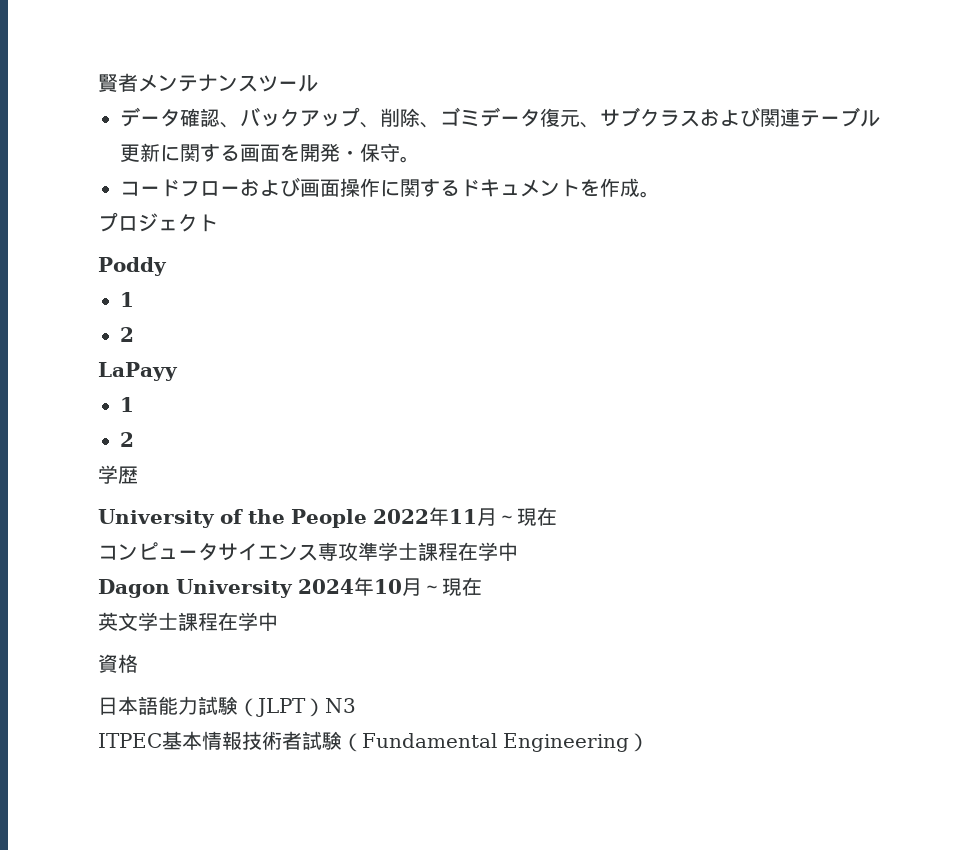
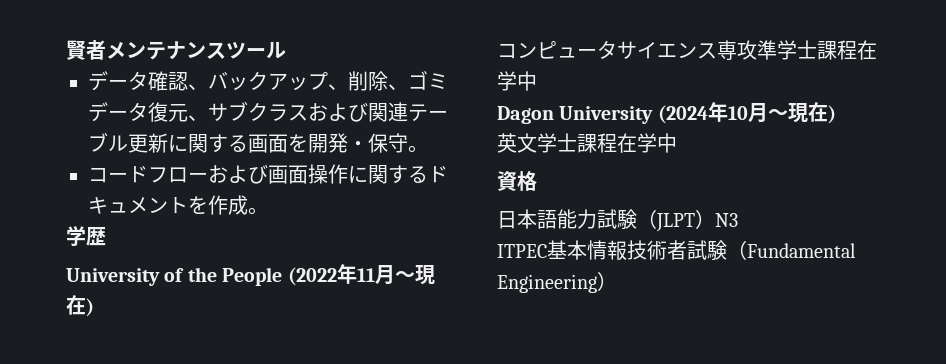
- プロジェクト
- Poddy
- 1
- 2
- LaPayy
- 1
- 2
- University of the People 2022年11月～現在
+ University of the People (2022年11月～現在)
- Dagon University 2024年10月～現在
+ Dagon University (2024年10月～現在)

